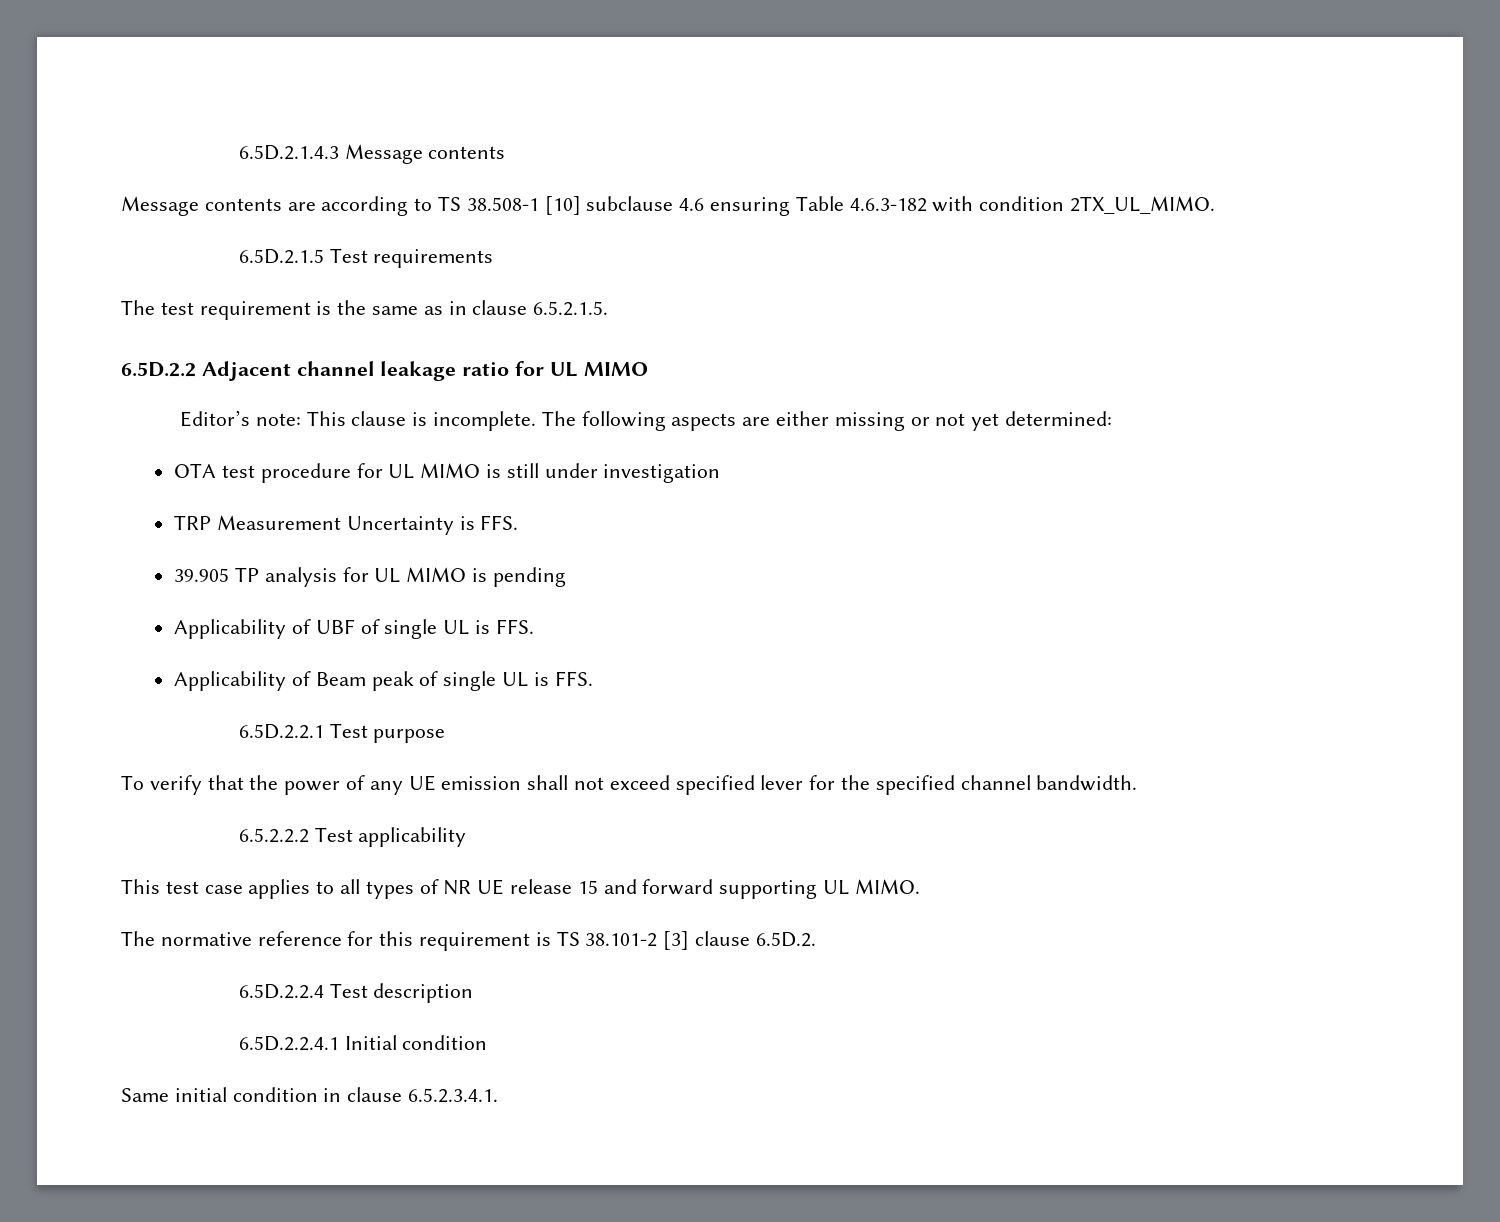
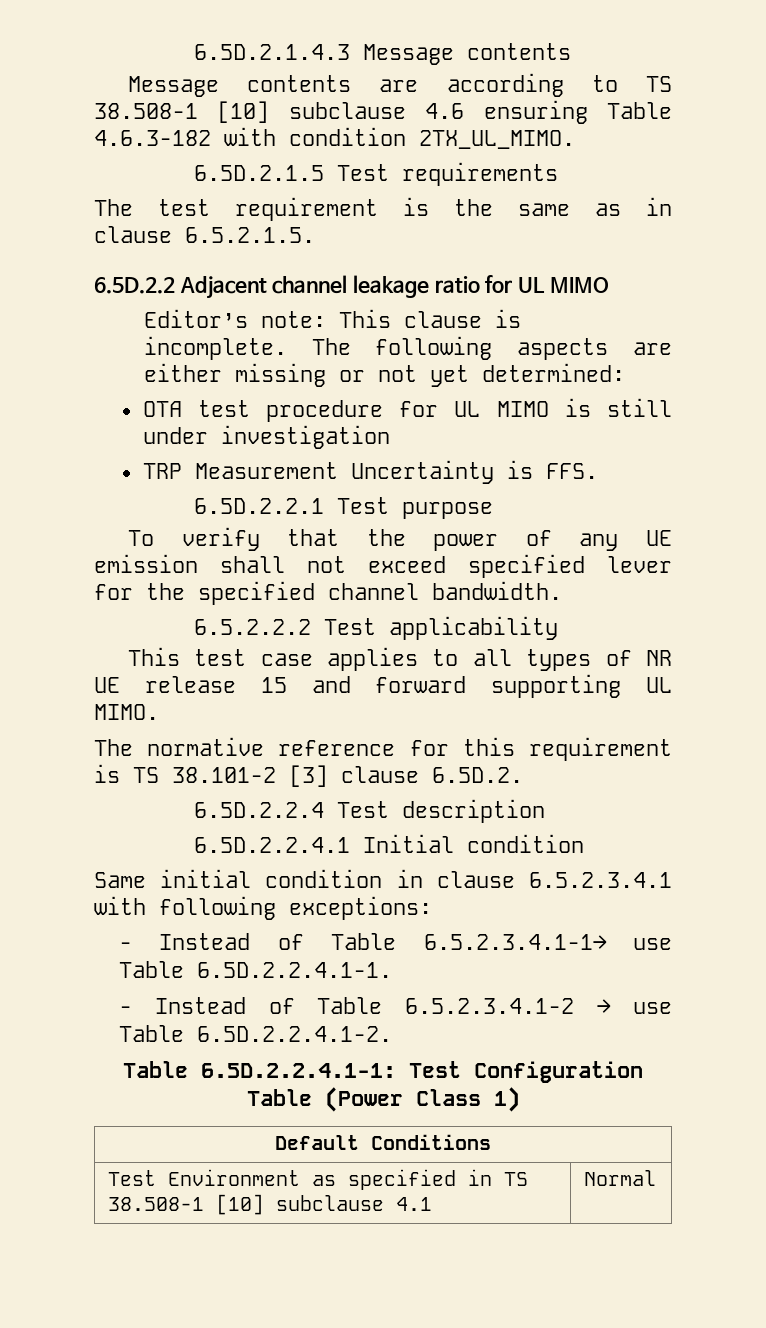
- 39.905 TP analysis for UL MIMO is pending
- Applicability of UBF of single UL is FFS.
- Applicability of Beam peak of single UL is FFS.
- Same initial condition in clause 6.5.2.3.4.1.
+ Same initial condition in clause 6.5.2.3.4.1 with following exceptions:
+ - Instead of Table 6.5.2.3.4.1-1→ use Table 6.5D.2.2.4.1-1.
+ - Instead of Table 6.5.2.3.4.1-2 → use Table 6.5D.2.2.4.1-2.
+ Table 6.5D.2.2.4.1-1: Test Configuration Table (Power Class 1)
+ Default Conditions
+ Test Environment as specified in TS 38.508-1 [10] subclause 4.1 | Normal

